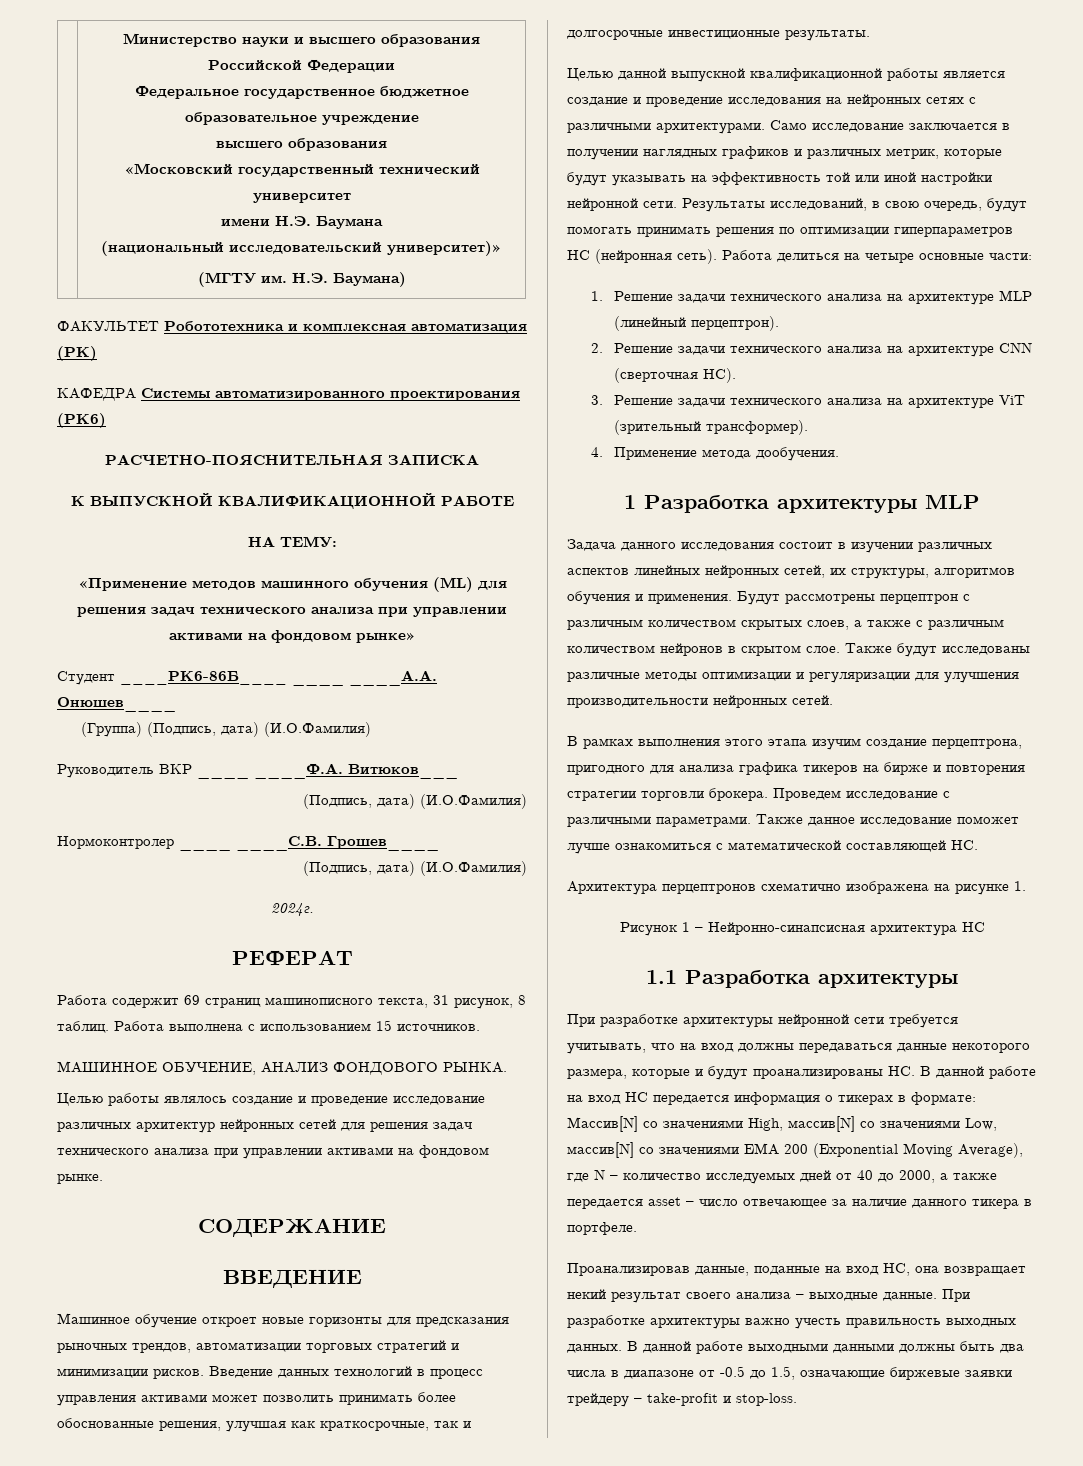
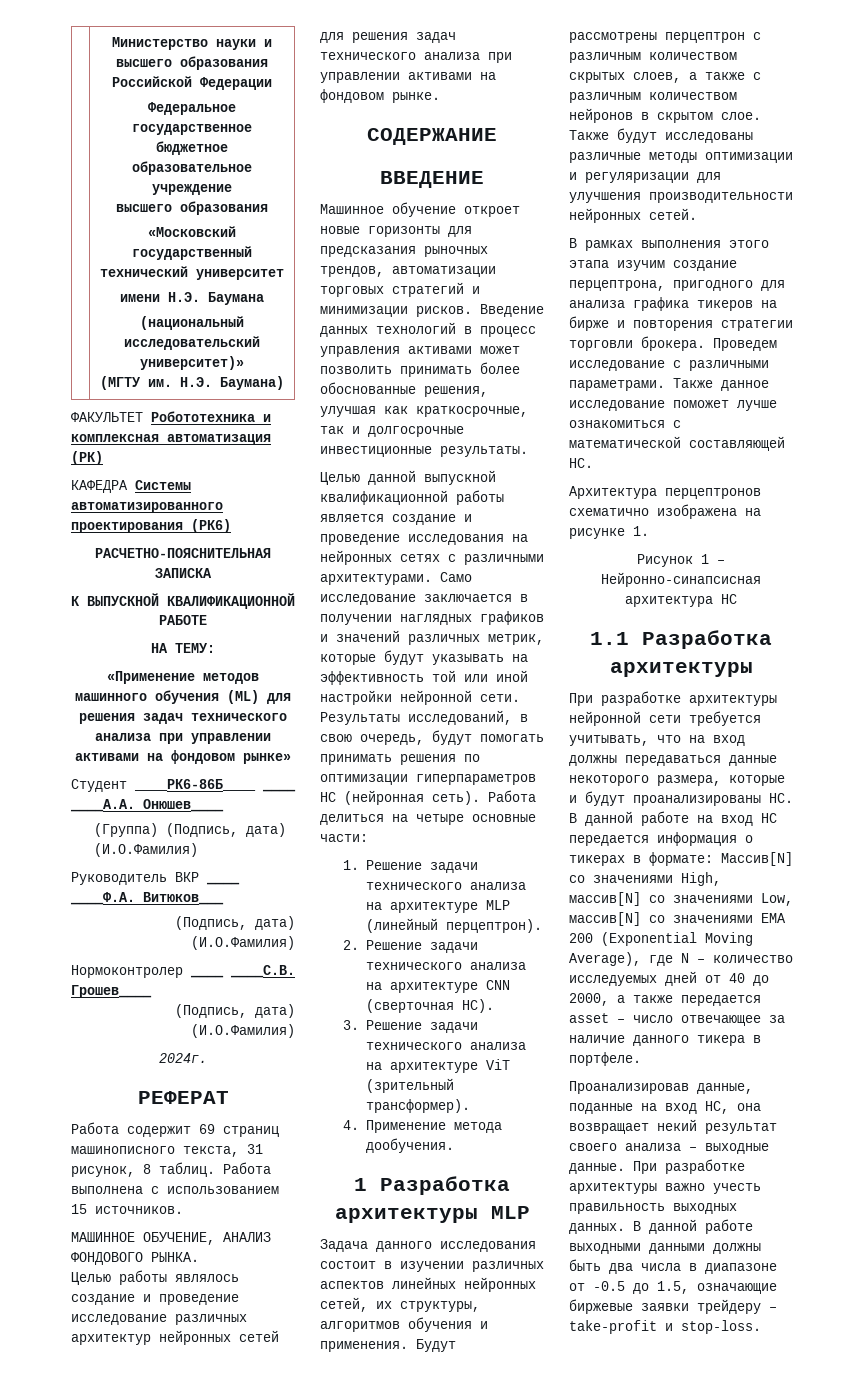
- Само исследование заключается в получении наглядных графиков и различных метрик, которые будут указывать на эффективность той или иной настройки нейронной сети.
+ Само исследование заключается в получении наглядных графиков и значений различных метрик, которые будут указывать на эффективность той или иной настройки нейронной сети.

